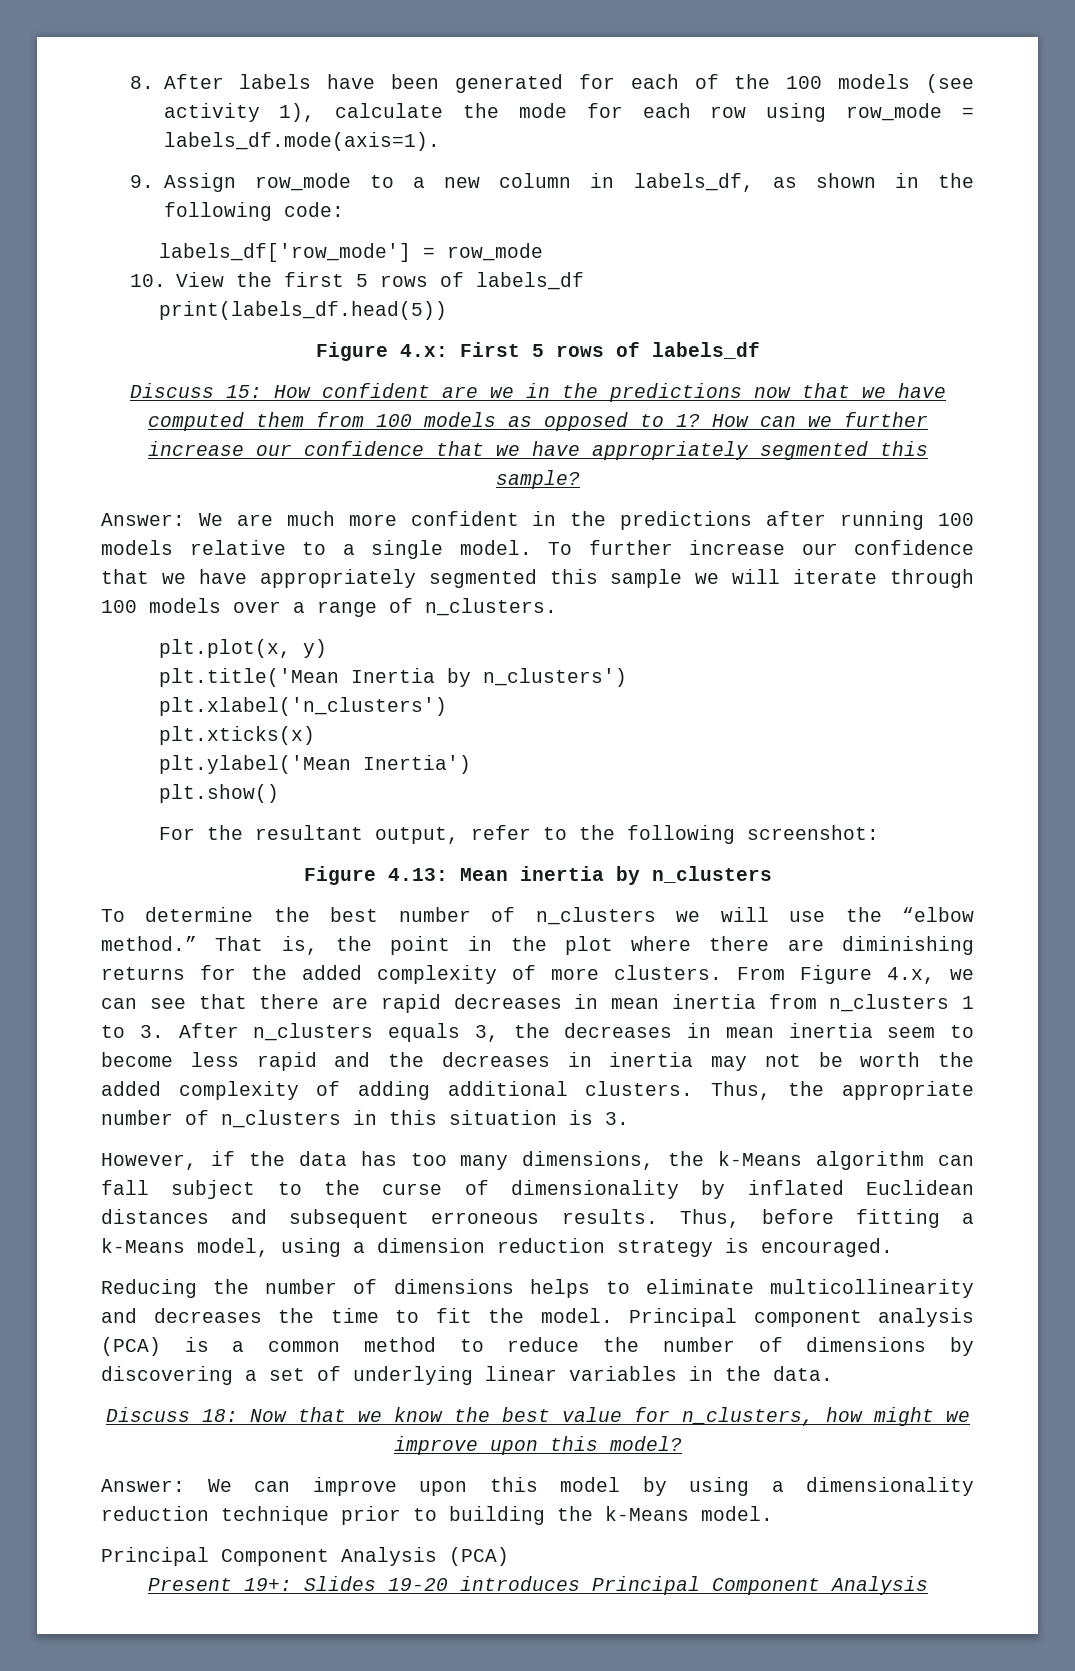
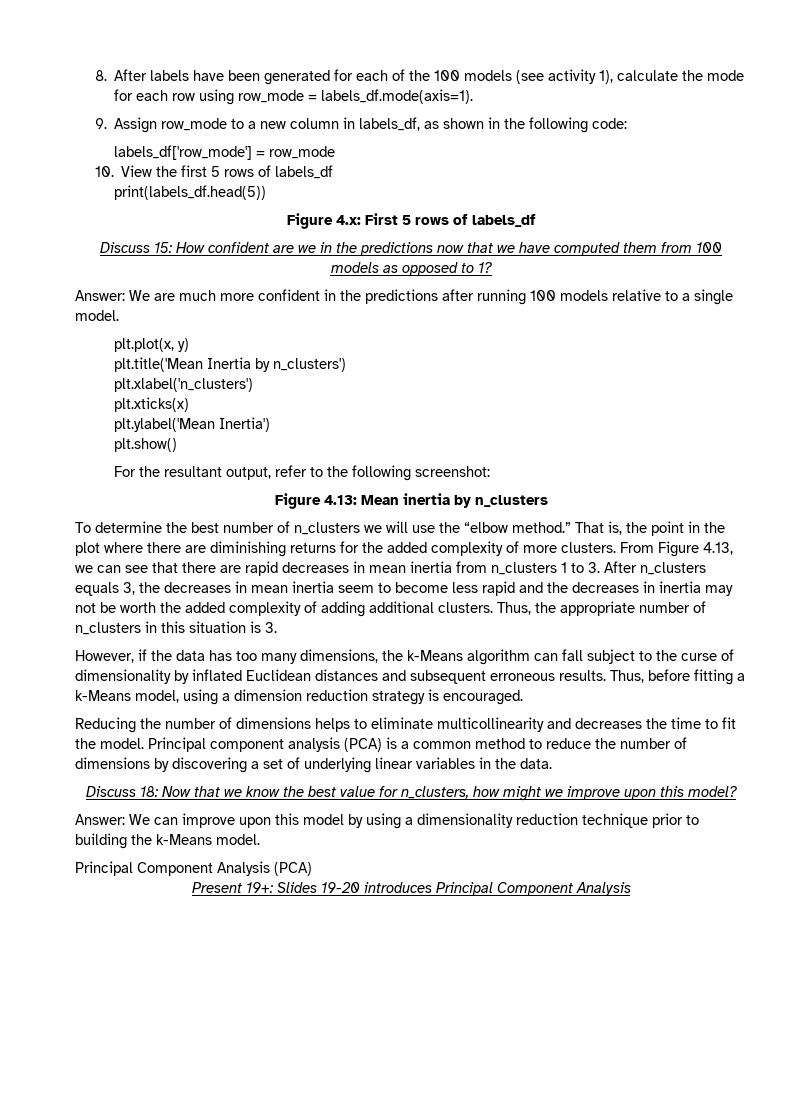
- How can we further increase our confidence that we have appropriately segmented this sample?
- To further increase our confidence that we have appropriately segmented this sample we will iterate through 100 models over a range of n_clusters.
- From Figure 4.x, we can see that there are rapid decreases in mean inertia from n_clusters 1 to 3. After n_clusters equals 3, the decreases in mean inertia seem to become less rapid and the decreases in inertia may not be worth the added complexity of adding additional clusters.
+ From Figure 4.13, we can see that there are rapid decreases in mean inertia from n_clusters 1 to 3. After n_clusters equals 3, the decreases in mean inertia seem to become less rapid and the decreases in inertia may not be worth the added complexity of adding additional clusters.

